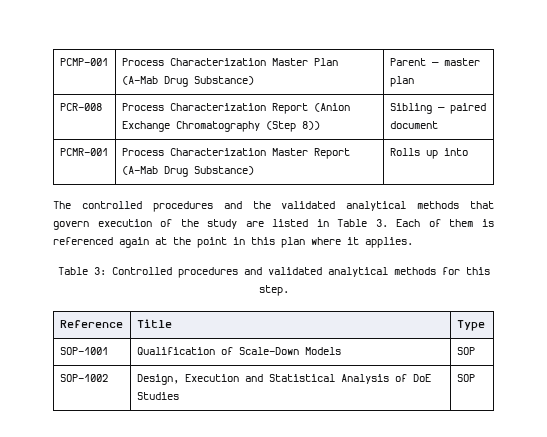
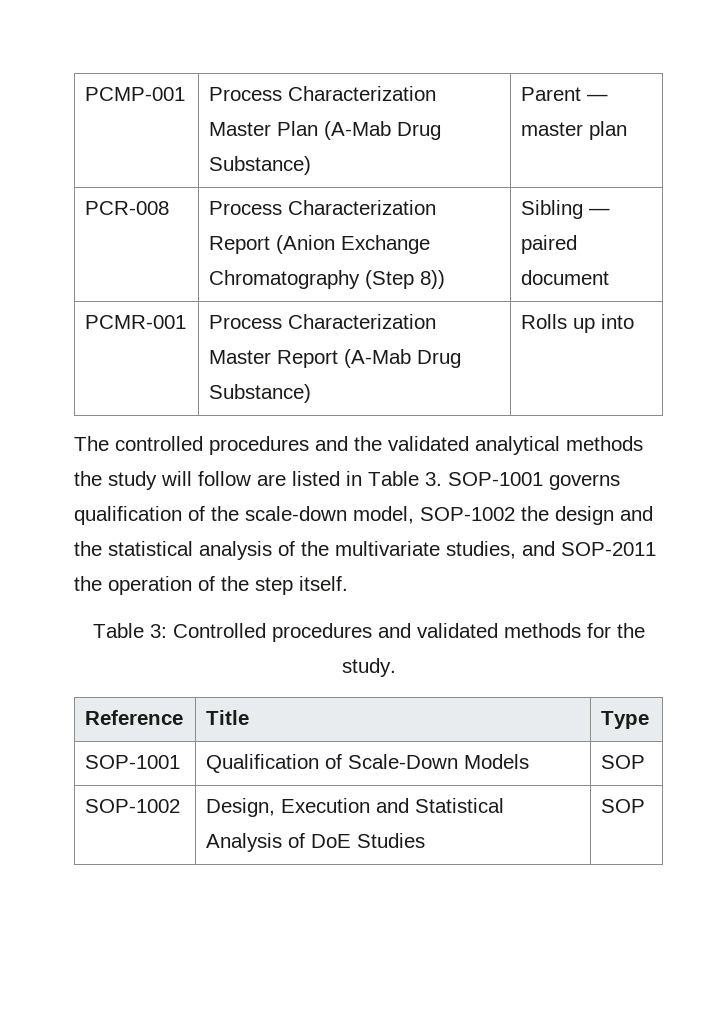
- The controlled procedures and the validated analytical methods that govern execution of the study are listed in Table 3. Each of them is referenced again at the point in this plan where it applies.
+ The controlled procedures and the validated analytical methods the study will follow are listed in Table 3. SOP-1001 governs qualification of the scale-down model, SOP-1002 the design and the statistical analysis of the multivariate studies, and SOP-2011 the operation of the step itself.
- Table 3: Controlled procedures and validated analytical methods for this step.
+ Table 3: Controlled procedures and validated methods for the study.

